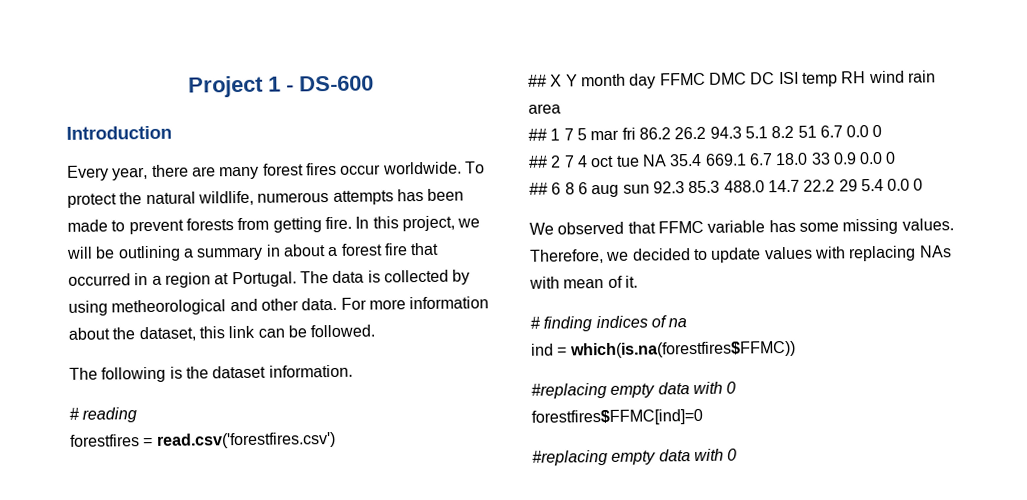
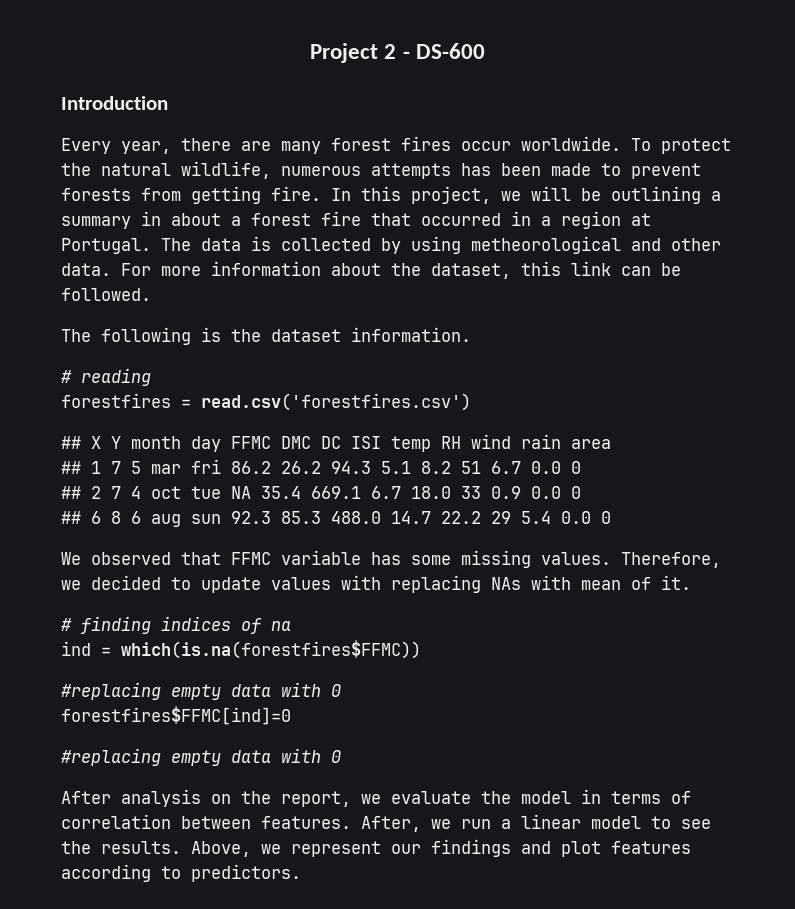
- Project 1 - DS-600
+ Project 2 - DS-600
+ After analysis on the report, we evaluate the model in terms of correlation between features. After, we run a linear model to see the results. Above, we represent our findings and plot features according to predictors.

